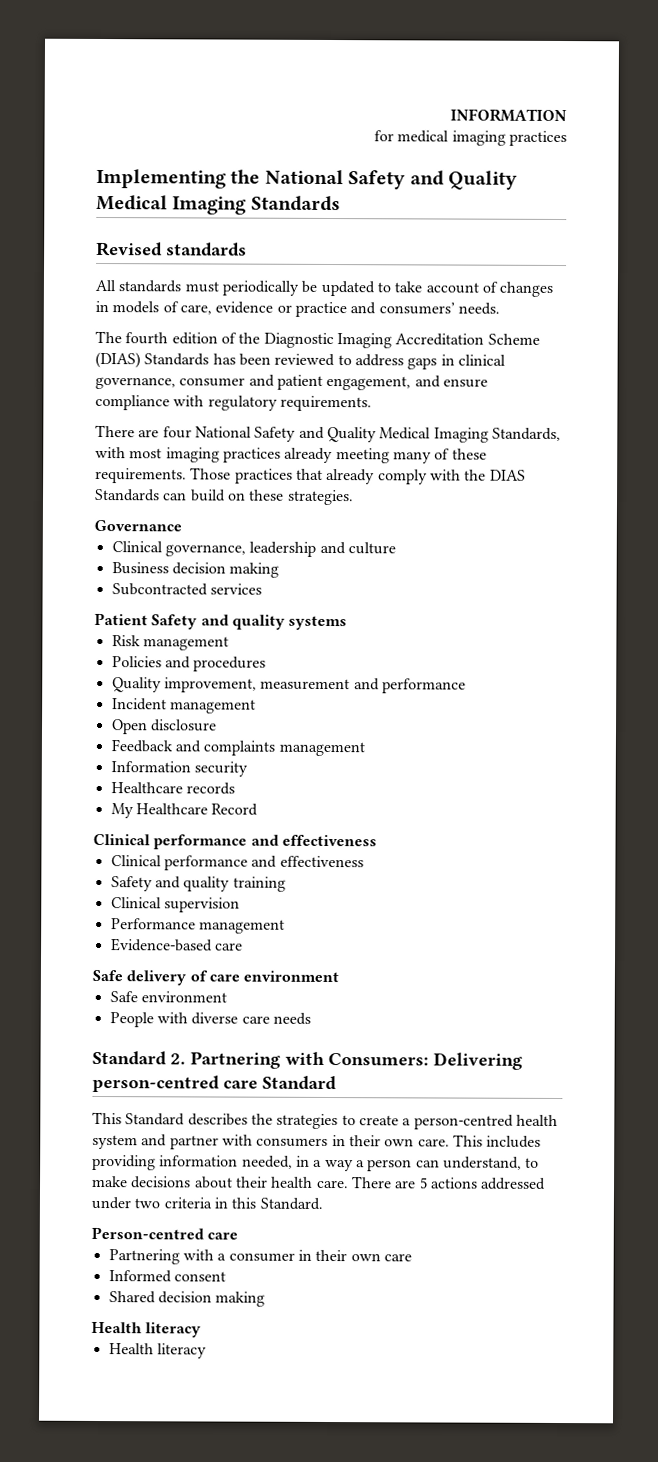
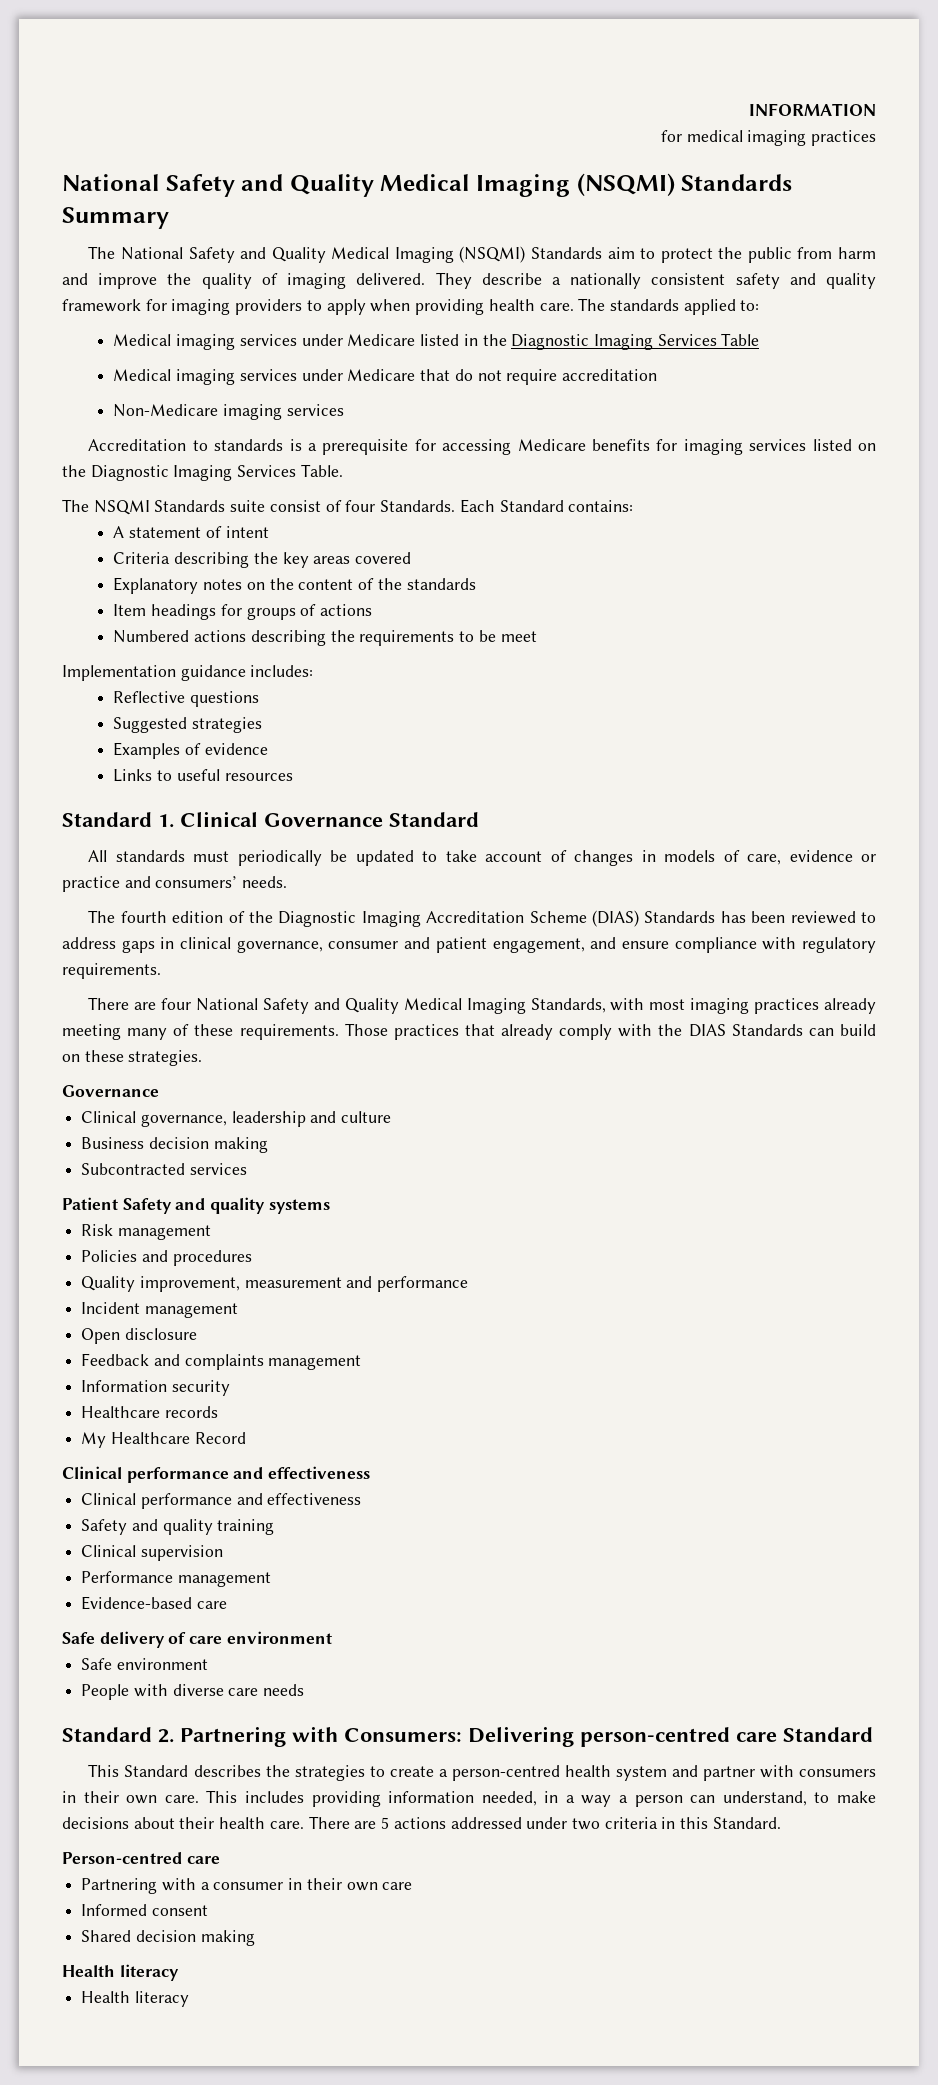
- Implementing the National Safety and Quality Medical Imaging Standards
- Revised standards
+ National Safety and Quality Medical Imaging (NSQMI) Standards Summary
+ The National Safety and Quality Medical Imaging (NSQMI) Standards aim to protect the public from harm and improve the quality of imaging delivered. They describe a nationally consistent safety and quality framework for imaging providers to apply when providing health care. The standards applied to:
+ Medical imaging services under Medicare listed in the Diagnostic Imaging Services Table
+ Medical imaging services under Medicare that do not require accreditation
+ Non-Medicare imaging services
+ Accreditation to standards is a prerequisite for accessing Medicare benefits for imaging services listed on the Diagnostic Imaging Services Table.
+ The NSQMI Standards suite consist of four Standards. Each Standard contains:
+ A statement of intent
+ Criteria describing the key areas covered
+ Explanatory notes on the content of the standards
+ Item headings for groups of actions
+ Numbered actions describing the requirements to be meet
+ Implementation guidance includes:
+ Reflective questions
+ Suggested strategies
+ Examples of evidence
+ Links to useful resources
+ Standard 1. Clinical Governance Standard

